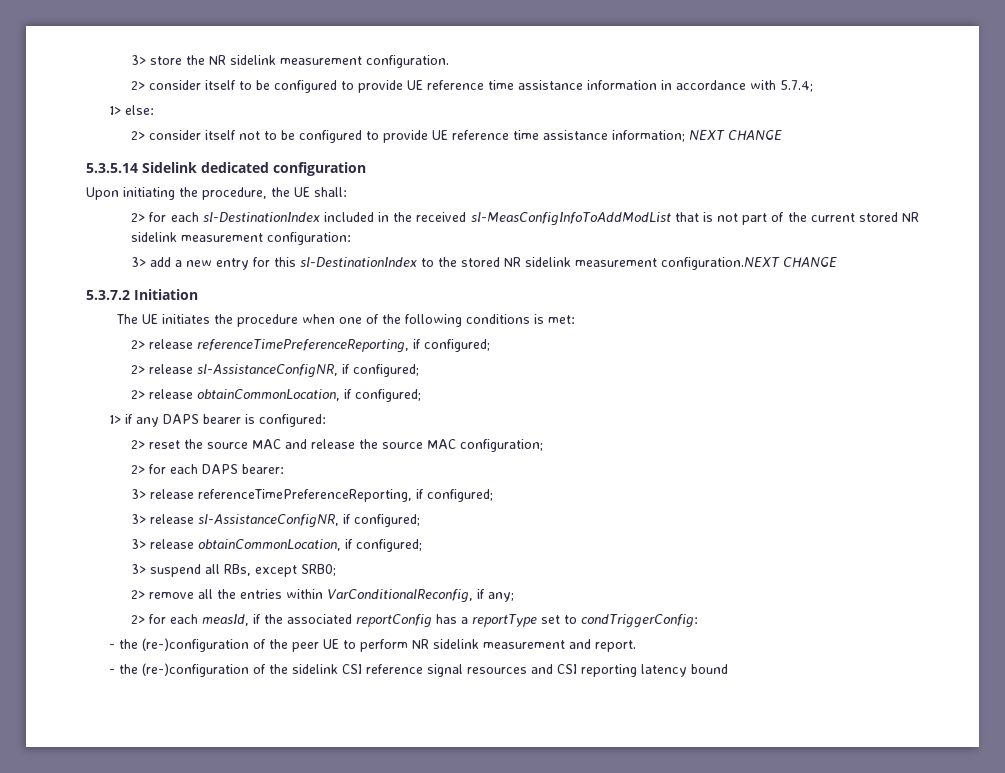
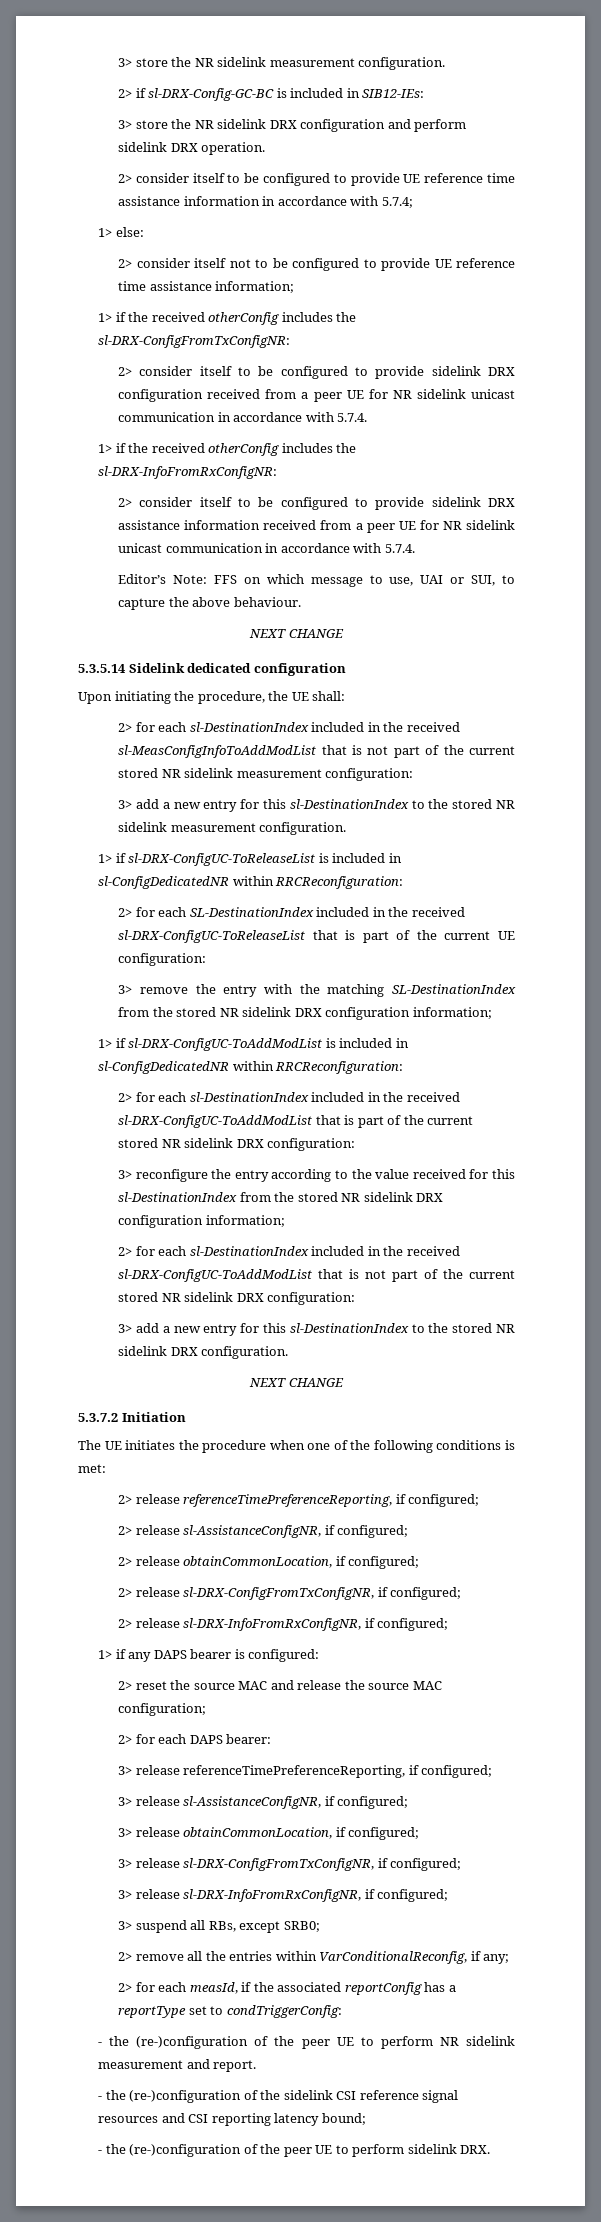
+ 2> if sl-DRX-Config-GC-BC is included in SIB12-IEs:
+ 3> store the NR sidelink DRX configuration and perform sidelink DRX operation.
- 2> consider itself not to be configured to provide UE reference time assistance information; NEXT CHANGE
+ 2> consider itself not to be configured to provide UE reference time assistance information;
+ 1> if the received otherConfig includes the sl-DRX-ConfigFromTxConfigNR:
+ 2> consider itself to be configured to provide sidelink DRX configuration received from a peer UE for NR sidelink unicast communication in accordance with 5.7.4.
+ 1> if the received otherConfig includes the sl-DRX-InfoFromRxConfigNR:
+ 2> consider itself to be configured to provide sidelink DRX assistance information received from a peer UE for NR sidelink unicast communication in accordance with 5.7.4.
+ Editor’s Note: FFS on which message to use, UAI or SUI, to capture the above behaviour.
+ NEXT CHANGE
- 3> add a new entry for this sl-DestinationIndex to the stored NR sidelink measurement configuration.NEXT CHANGE
+ 3> add a new entry for this sl-DestinationIndex to the stored NR sidelink measurement configuration.
+ 1> if sl-DRX-ConfigUC-ToReleaseList is included in sl-ConfigDedicatedNR within RRCReconfiguration:
+ 2> for each SL-DestinationIndex included in the received sl-DRX-ConfigUC-ToReleaseList that is part of the current UE configuration:
+ 3> remove the entry with the matching SL-DestinationIndex from the stored NR sidelink DRX configuration information;
+ 1> if sl-DRX-ConfigUC-ToAddModList is included in sl-ConfigDedicatedNR within RRCReconfiguration:
+ 2> for each sl-DestinationIndex included in the received sl-DRX-ConfigUC-ToAddModList that is part of the current stored NR sidelink DRX configuration:
+ 3> reconfigure the entry according to the value received for this sl-DestinationIndex from the stored NR sidelink DRX configuration information;
+ 2> for each sl-DestinationIndex included in the received sl-DRX-ConfigUC-ToAddModList that is not part of the current stored NR sidelink DRX configuration:
+ 3> add a new entry for this sl-DestinationIndex to the stored NR sidelink DRX configuration.
+ NEXT CHANGE
+ 2> release sl-DRX-ConfigFromTxConfigNR, if configured;
+ 2> release sl-DRX-InfoFromRxConfigNR, if configured;
+ 3> release sl-DRX-ConfigFromTxConfigNR, if configured;
+ 3> release sl-DRX-InfoFromRxConfigNR, if configured;
- - the (re-)configuration of the sidelink CSI reference signal resources and CSI reporting latency bound
+ - the (re-)configuration of the sidelink CSI reference signal resources and CSI reporting latency bound;
+ - the (re-)configuration of the peer UE to perform sidelink DRX.

